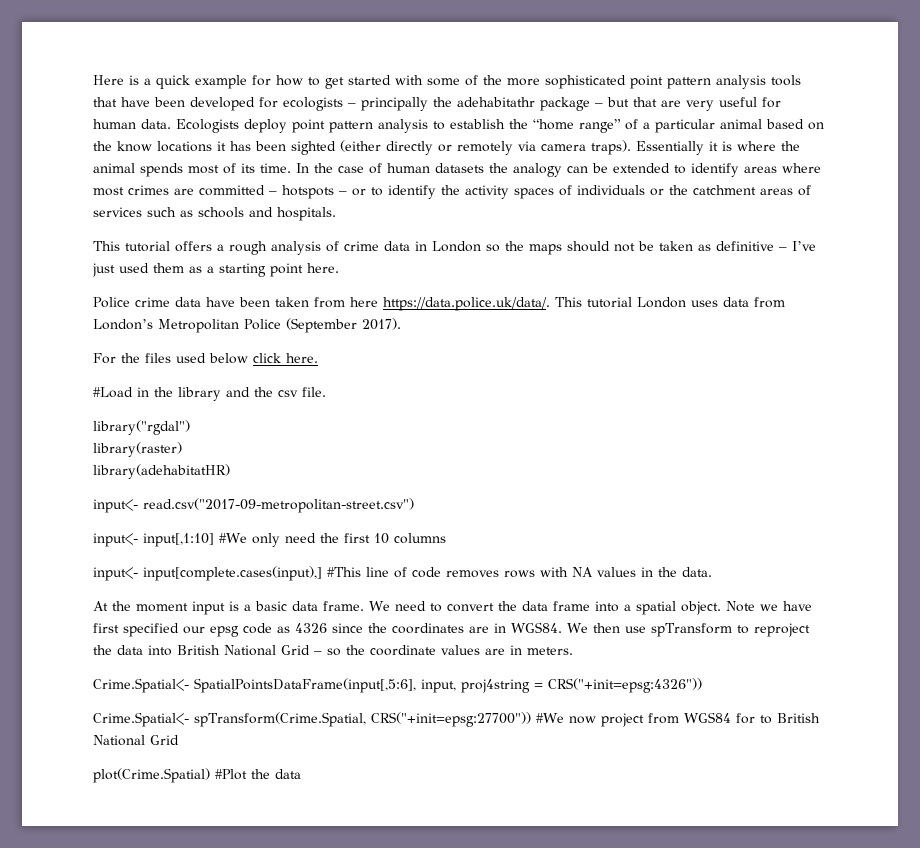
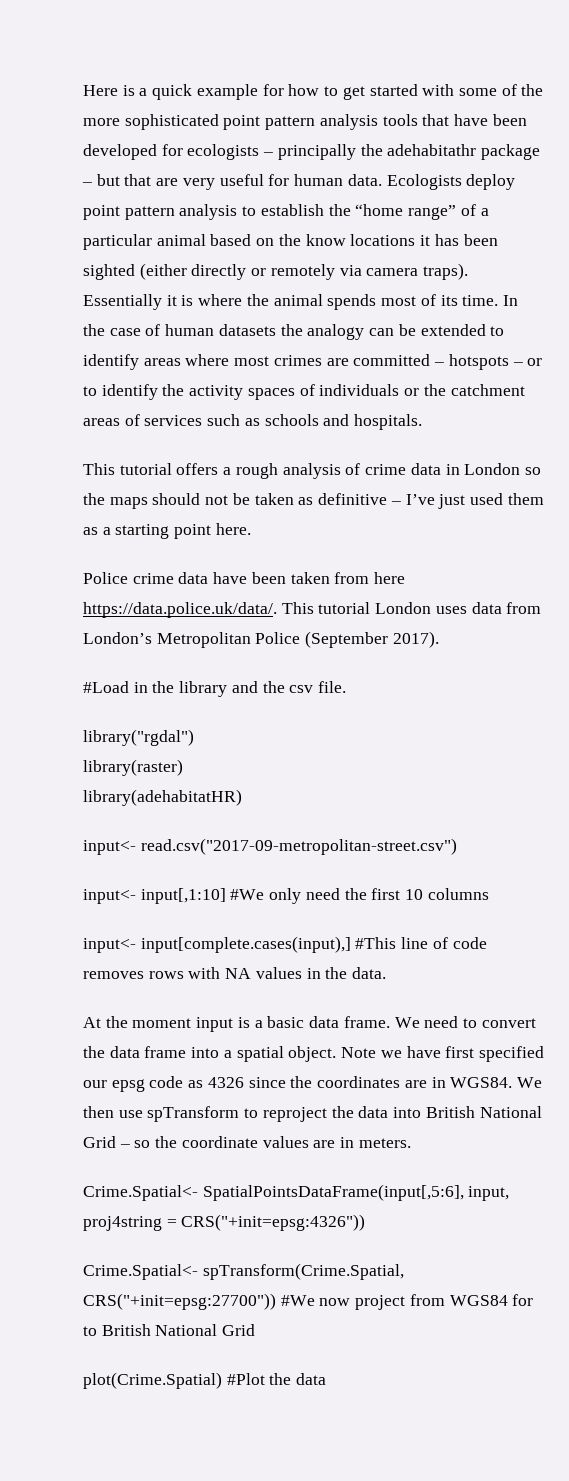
- For the files used below click here.

